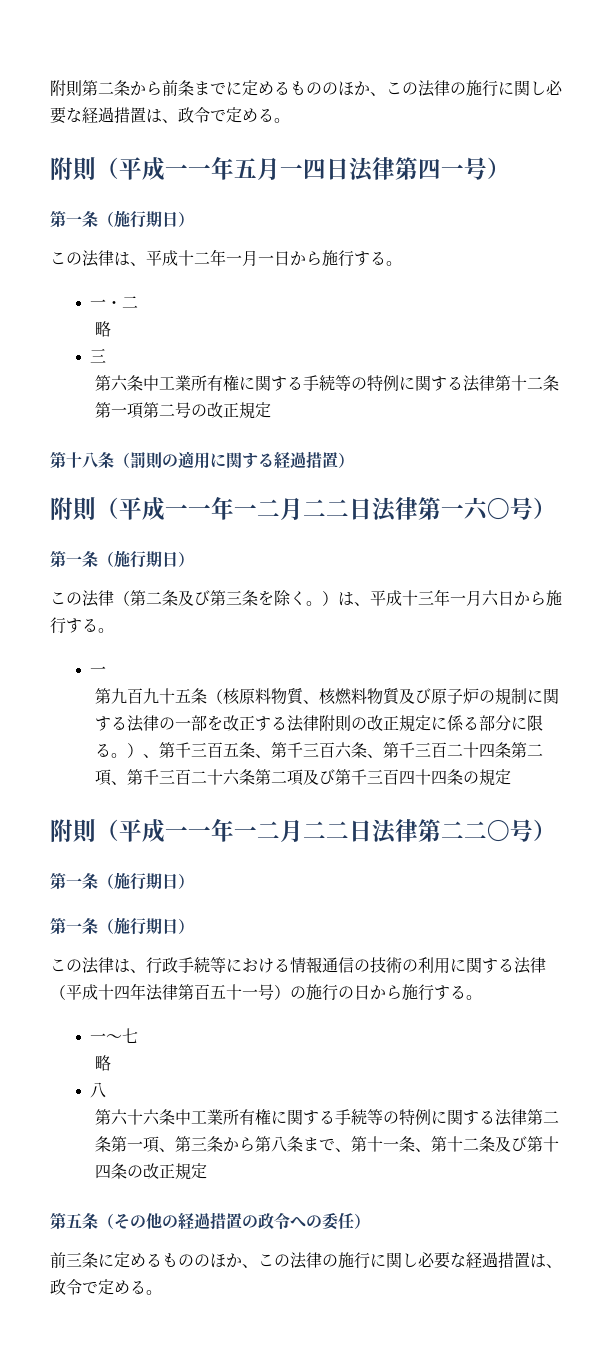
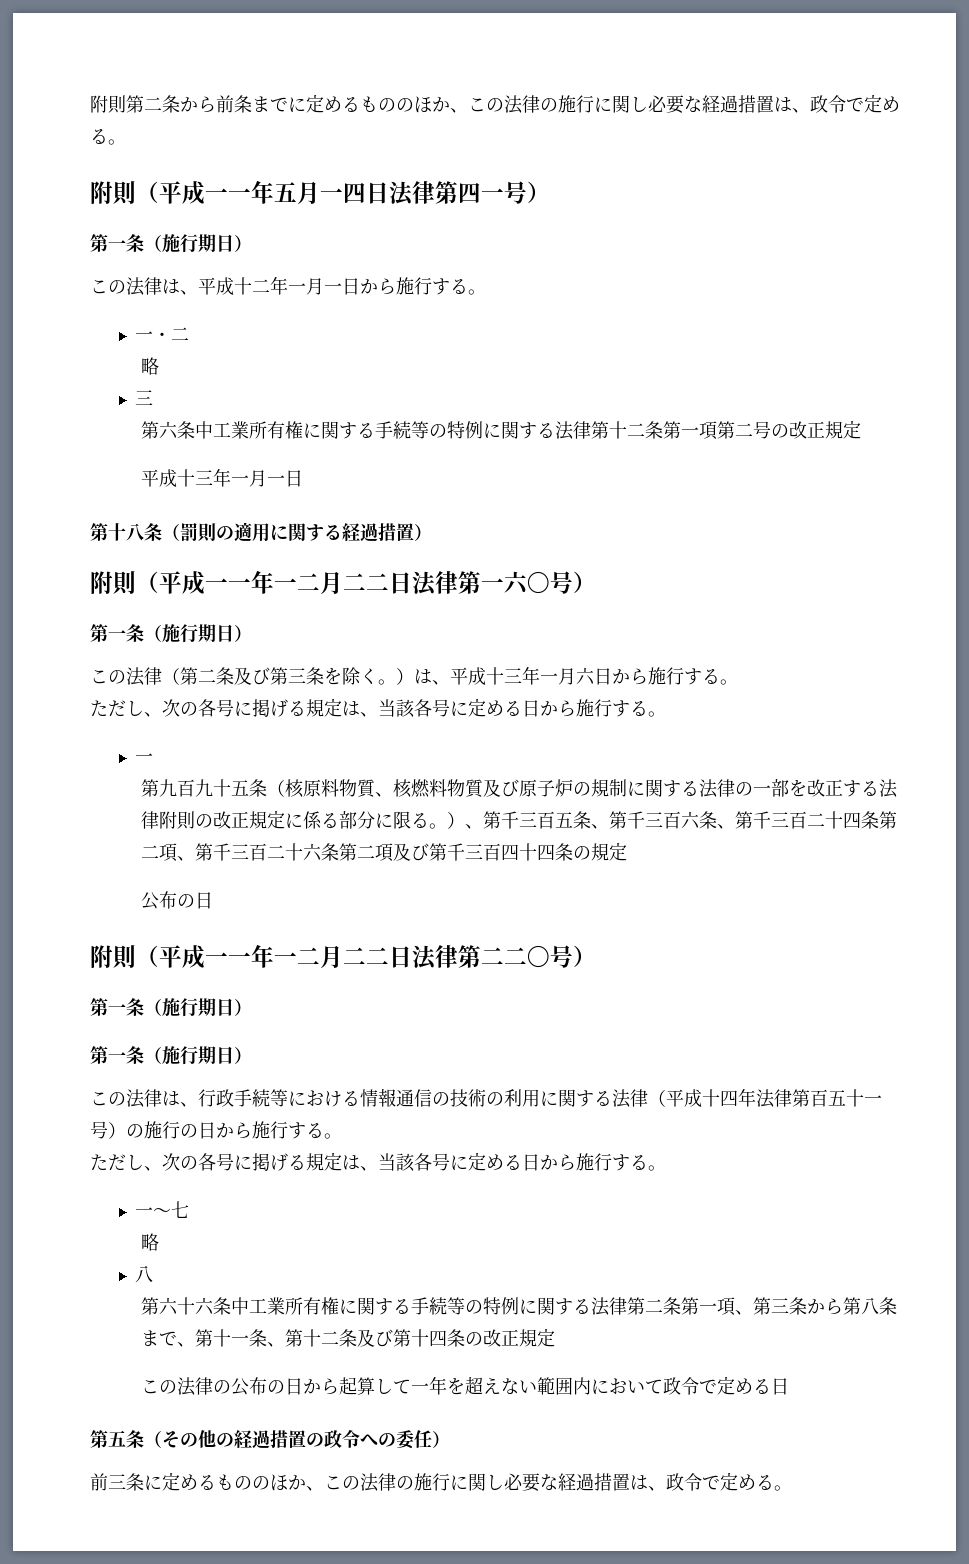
+ 平成十三年一月一日
  この法律（第二条及び第三条を除く。）は、平成十三年一月六日から施行する。
+ ただし、次の各号に掲げる規定は、当該各号に定める日から施行する。
  第九百九十五条（核原料物質、核燃料物質及び原子炉の規制に関する法律の一部を改正する法律附則の改正規定に係る部分に限る。）、第千三百五条、第千三百六条、第千三百二十四条第二項、第千三百二十六条第二項及び第千三百四十四条の規定
+ 公布の日
  この法律は、行政手続等における情報通信の技術の利用に関する法律（平成十四年法律第百五十一号）の施行の日から施行する。
+ ただし、次の各号に掲げる規定は、当該各号に定める日から施行する。
+ この法律の公布の日から起算して一年を超えない範囲内において政令で定める日

